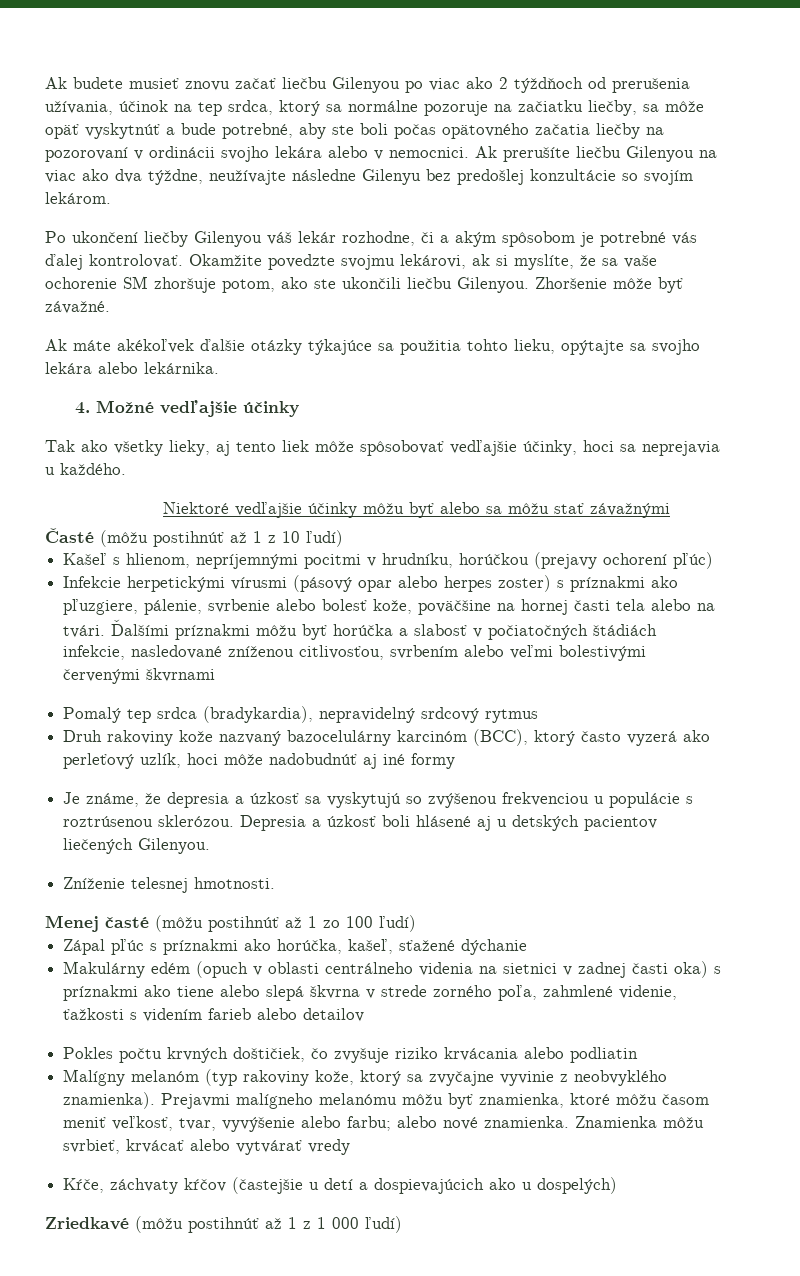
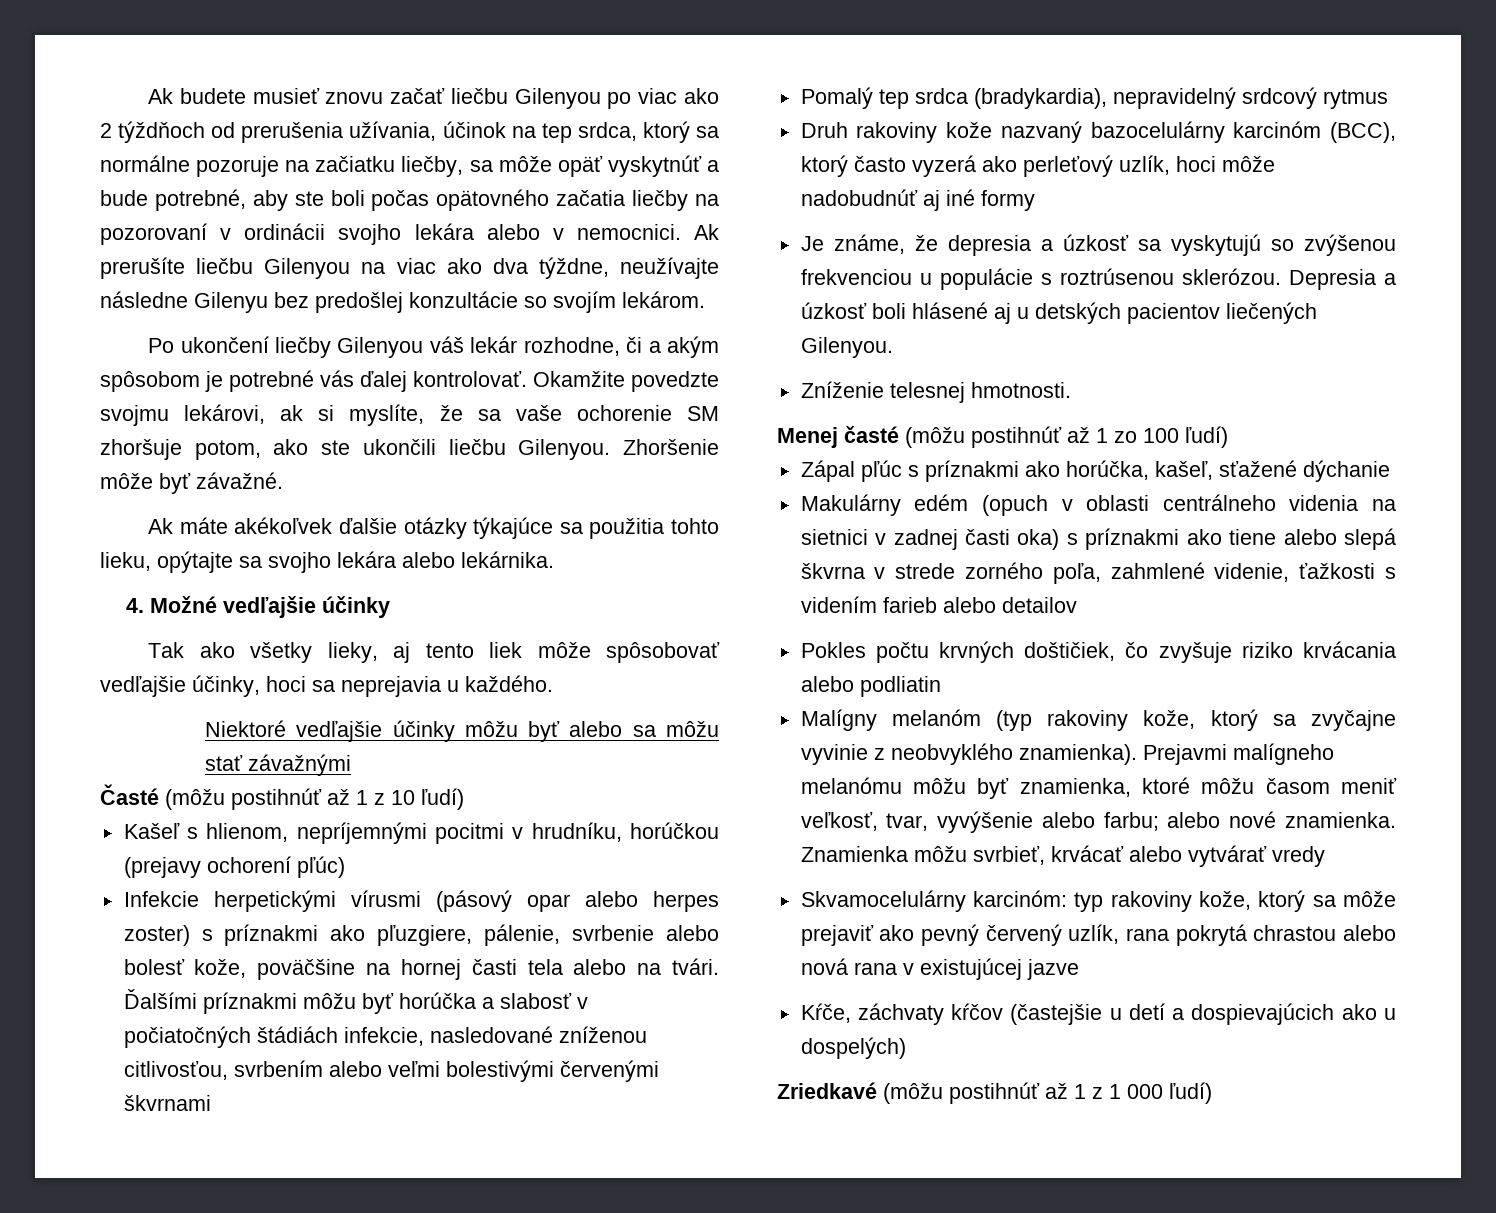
+ Skvamocelulárny karcinóm: typ rakoviny kože, ktorý sa môže prejaviť ako pevný červený uzlík, rana pokrytá chrastou alebo nová rana v existujúcej jazve

